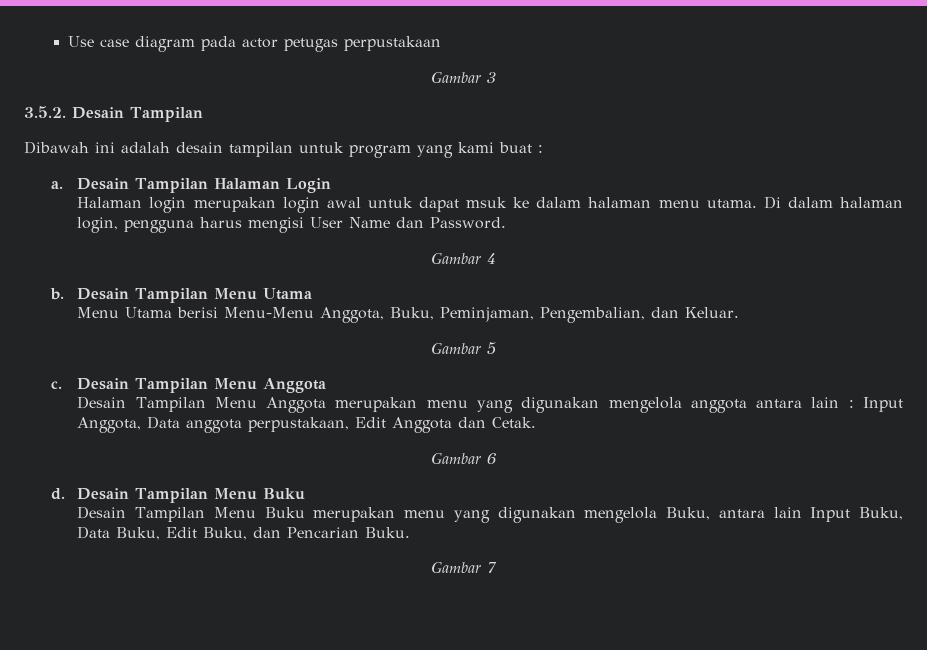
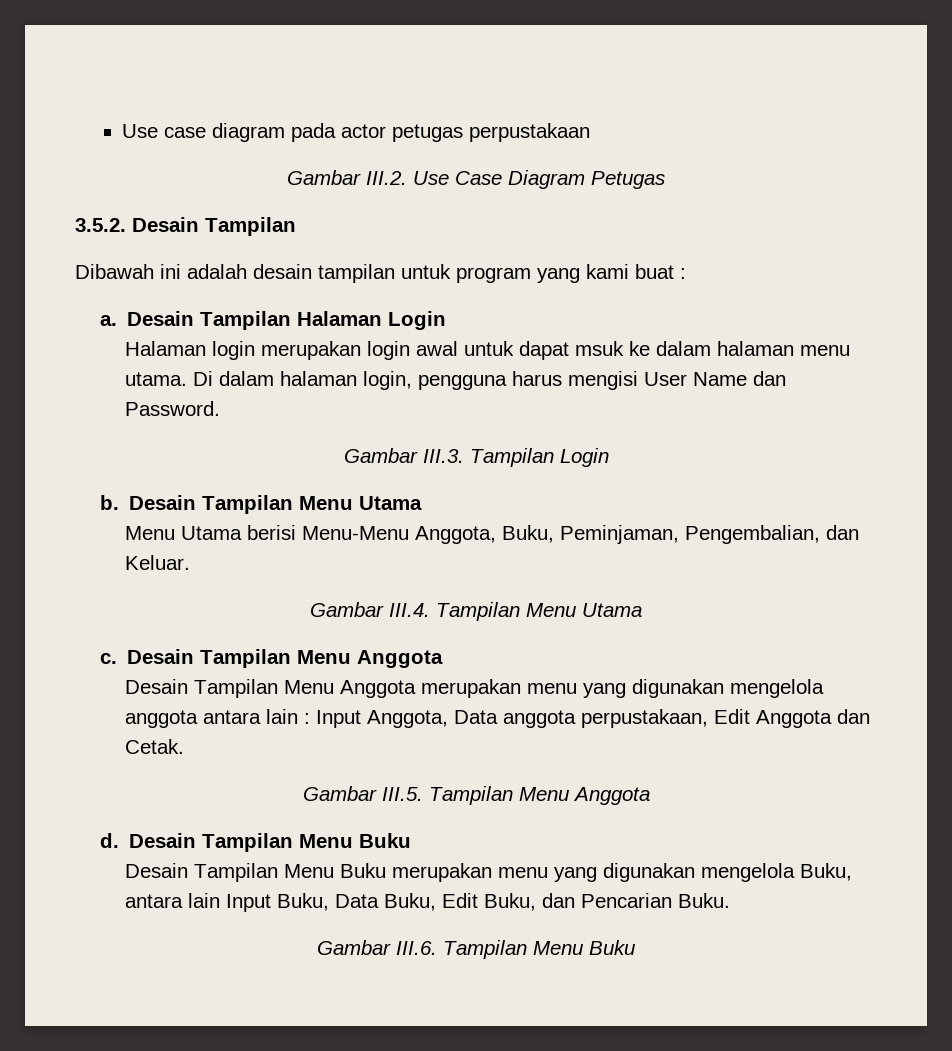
- Gambar 3
+ Gambar III.2. Use Case Diagram Petugas
- Gambar 4
+ Gambar III.3. Tampilan Login
- Gambar 5
+ Gambar III.4. Tampilan Menu Utama
- Gambar 6
+ Gambar III.5. Tampilan Menu Anggota
- Gambar 7
+ Gambar III.6. Tampilan Menu Buku

